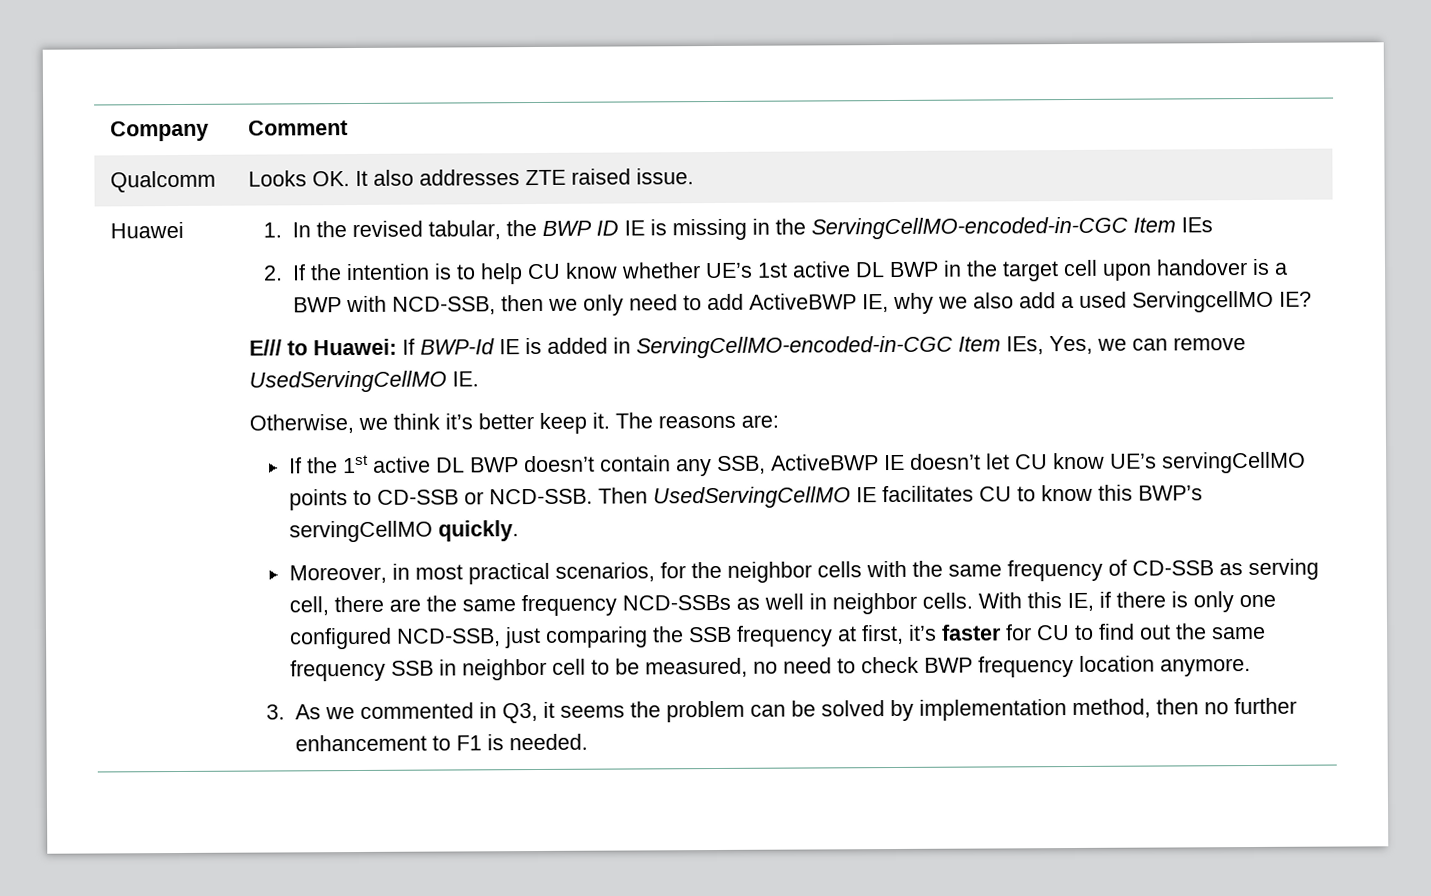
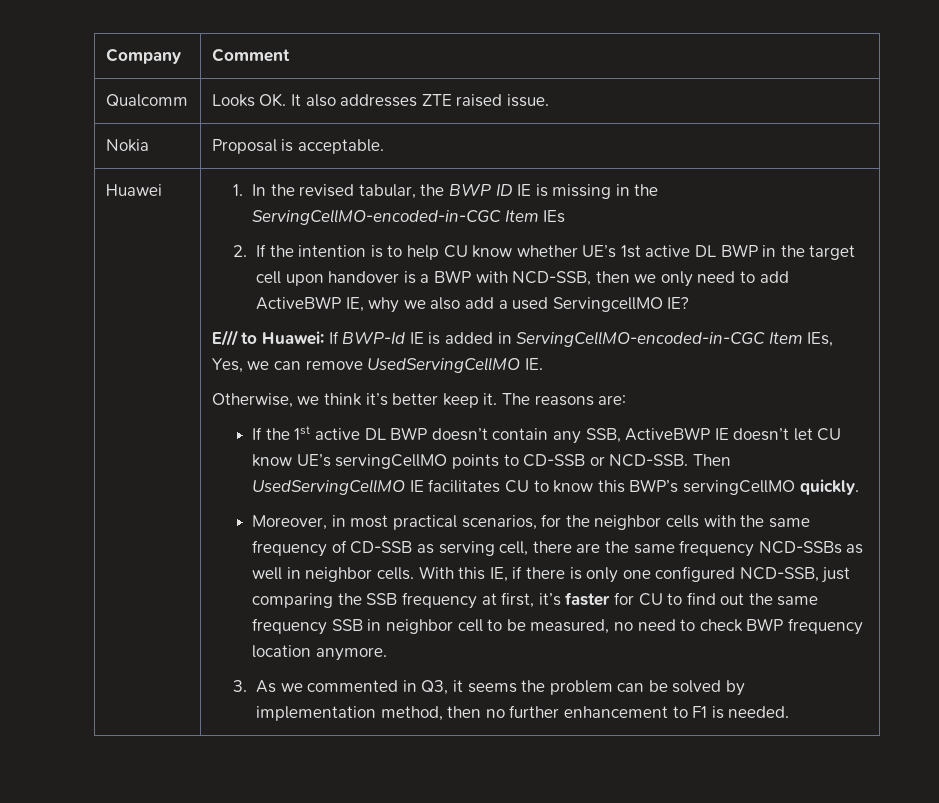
+ Nokia | Proposal is acceptable.

